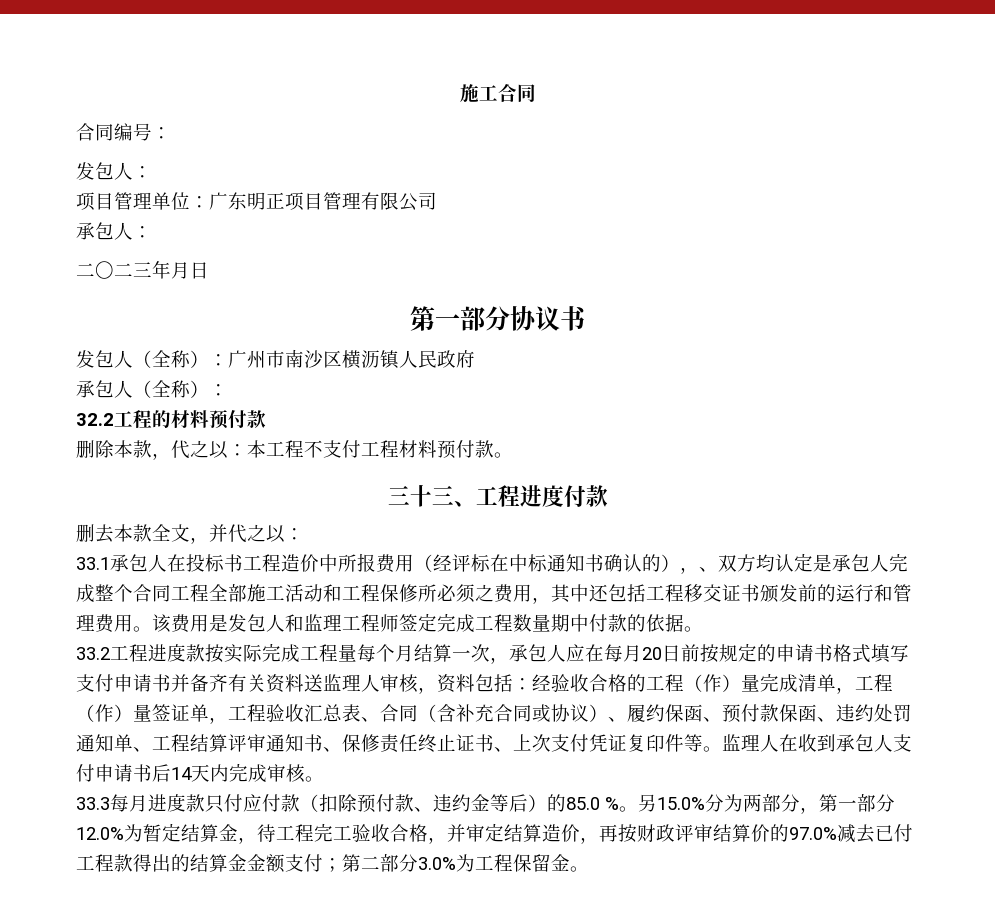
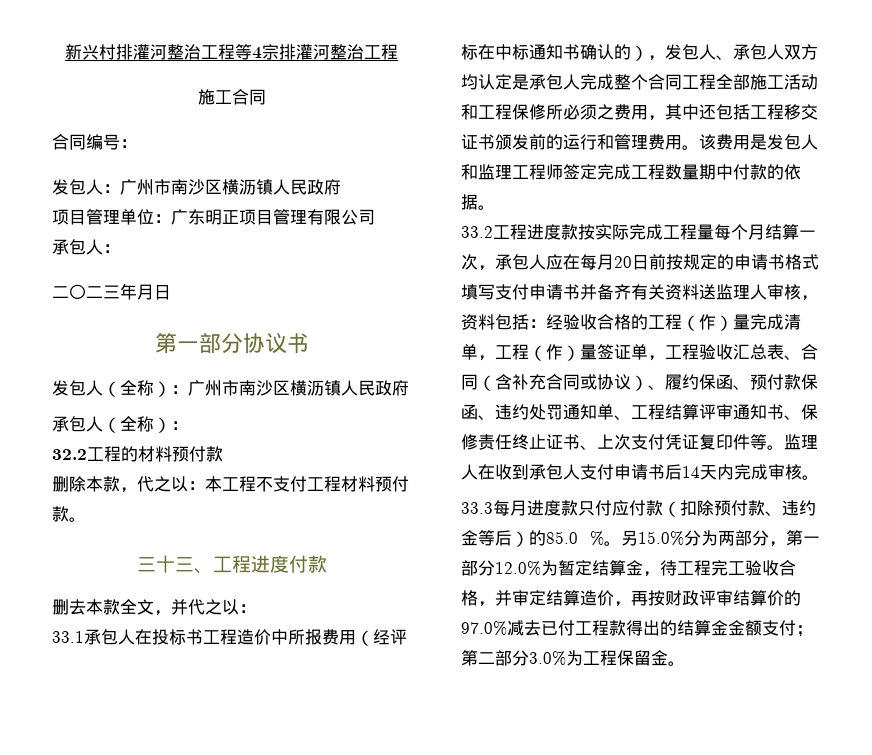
+ 新兴村排灌河整治工程等4宗排灌河整治工程
- 发包人：
+ 发包人：广州市南沙区横沥镇人民政府
- 33.1承包人在投标书工程造价中所报费用（经评标在中标通知书确认的），、双方均认定是承包人完成整个合同工程全部施工活动和工程保修所必须之费用，其中还包括工程移交证书颁发前的运行和管理费用。
+ 33.1承包人在投标书工程造价中所报费用（经评标在中标通知书确认的），发包人、承包人双方均认定是承包人完成整个合同工程全部施工活动和工程保修所必须之费用，其中还包括工程移交证书颁发前的运行和管理费用。

